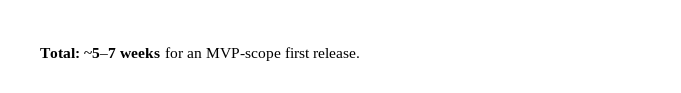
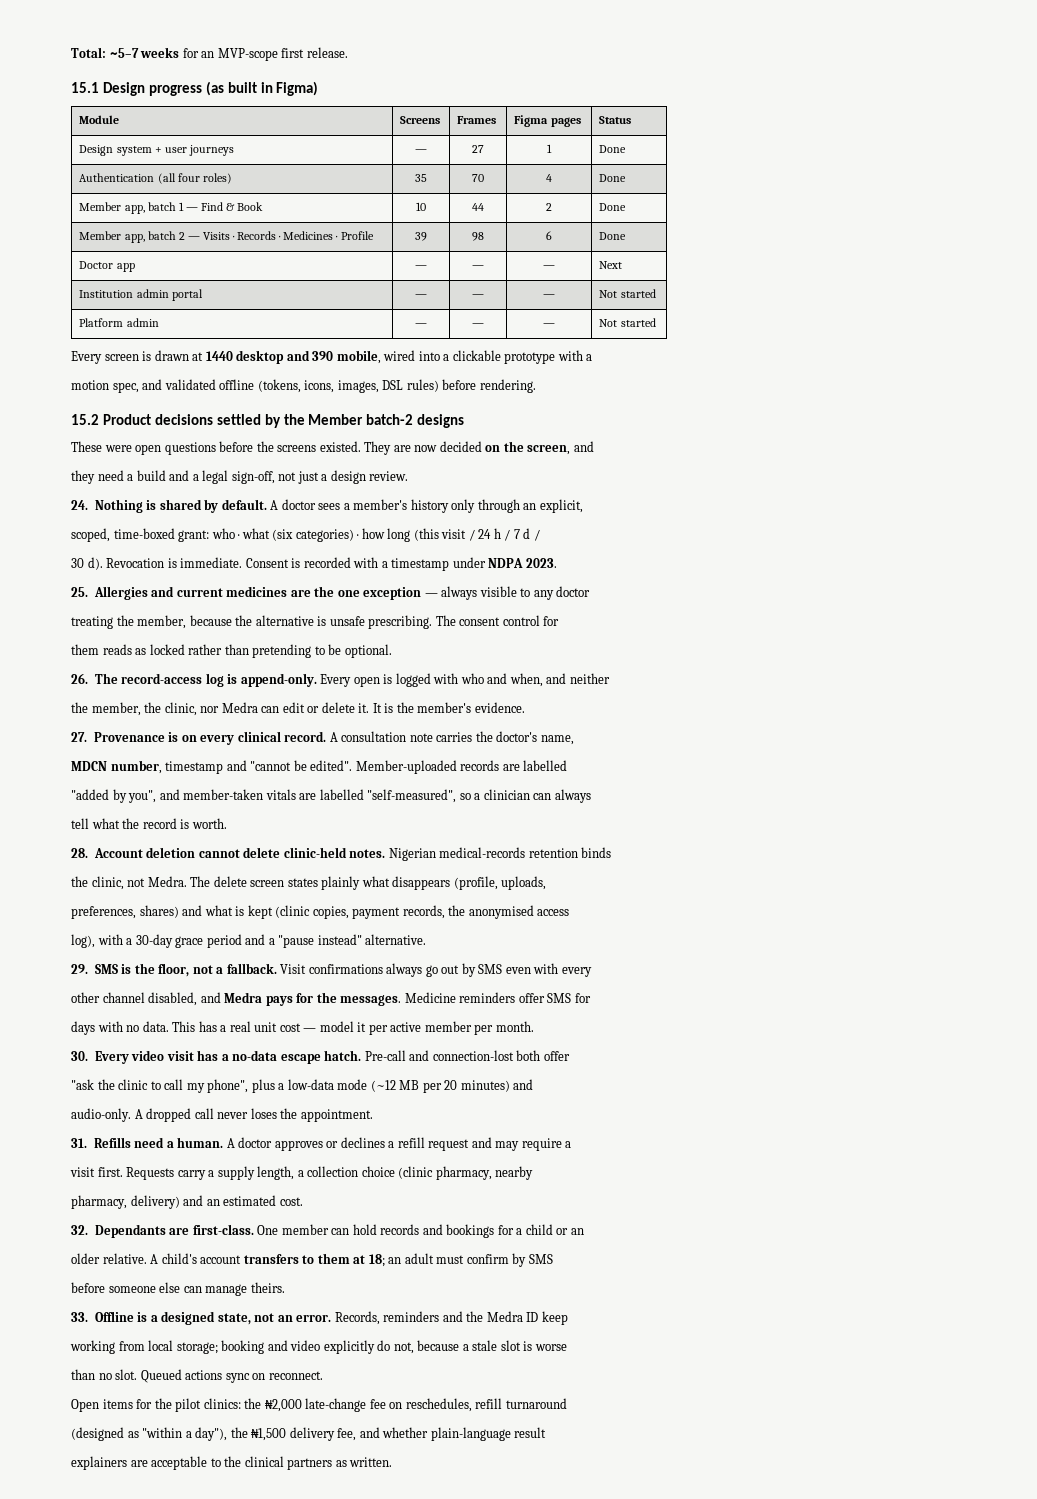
+ 15.1 Design progress (as built in Figma)
+ Module | Screens | Frames | Figma pages | Status
+ Design system + user journeys | — | 27 | 1 | Done
+ Authentication (all four roles) | 35 | 70 | 4 | Done
+ Member app, batch 1 — Find & Book | 10 | 44 | 2 | Done
+ Member app, batch 2 — Visits · Records · Medicines · Profile | 39 | 98 | 6 | Done
+ Doctor app | — | — | — | Next
+ Institution admin portal | — | — | — | Not started
+ Platform admin | — | — | — | Not started
+ Every screen is drawn at 1440 desktop and 390 mobile, wired into a clickable prototype with a
+ motion spec, and validated offline (tokens, icons, images, DSL rules) before rendering.
+ 15.2 Product decisions settled by the Member batch-2 designs
+ These were open questions before the screens existed. They are now decided on the screen, and
+ they need a build and a legal sign-off, not just a design review.
+ 24. Nothing is shared by default. A doctor sees a member's history only through an explicit,
+ scoped, time-boxed grant: who · what (six categories) · how long (this visit / 24 h / 7 d /
+ 30 d). Revocation is immediate. Consent is recorded with a timestamp under NDPA 2023.
+ 25. Allergies and current medicines are the one exception — always visible to any doctor
+ treating the member, because the alternative is unsafe prescribing. The consent control for
+ them reads as locked rather than pretending to be optional.
+ 26. The record-access log is append-only. Every open is logged with who and when, and neither
+ the member, the clinic, nor Medra can edit or delete it. It is the member's evidence.
+ 27. Provenance is on every clinical record. A consultation note carries the doctor's name,
+ MDCN number, timestamp and "cannot be edited". Member-uploaded records are labelled
+ "added by you", and member-taken vitals are labelled "self-measured", so a clinician can always
+ tell what the record is worth.
+ 28. Account deletion cannot delete clinic-held notes. Nigerian medical-records retention binds
+ the clinic, not Medra. The delete screen states plainly what disappears (profile, uploads,
+ preferences, shares) and what is kept (clinic copies, payment records, the anonymised access
+ log), with a 30-day grace period and a "pause instead" alternative.
+ 29. SMS is the floor, not a fallback. Visit confirmations always go out by SMS even with every
+ other channel disabled, and Medra pays for the messages. Medicine reminders offer SMS for
+ days with no data. This has a real unit cost — model it per active member per month.
+ 30. Every video visit has a no-data escape hatch. Pre-call and connection-lost both offer
+ "ask the clinic to call my phone", plus a low-data mode (~12 MB per 20 minutes) and
+ audio-only. A dropped call never loses the appointment.
+ 31. Refills need a human. A doctor approves or declines a refill request and may require a
+ visit first. Requests carry a supply length, a collection choice (clinic pharmacy, nearby
+ pharmacy, delivery) and an estimated cost.
+ 32. Dependants are first-class. One member can hold records and bookings for a child or an
+ older relative. A child's account transfers to them at 18; an adult must confirm by SMS
+ before someone else can manage theirs.
+ 33. Offline is a designed state, not an error. Records, reminders and the Medra ID keep
+ working from local storage; booking and video explicitly do not, because a stale slot is worse
+ than no slot. Queued actions sync on reconnect.
+ Open items for the pilot clinics: the ₦2,000 late-change fee on reschedules, refill turnaround
+ (designed as "within a day"), the ₦1,500 delivery fee, and whether plain-language result
+ explainers are acceptable to the clinical partners as written.

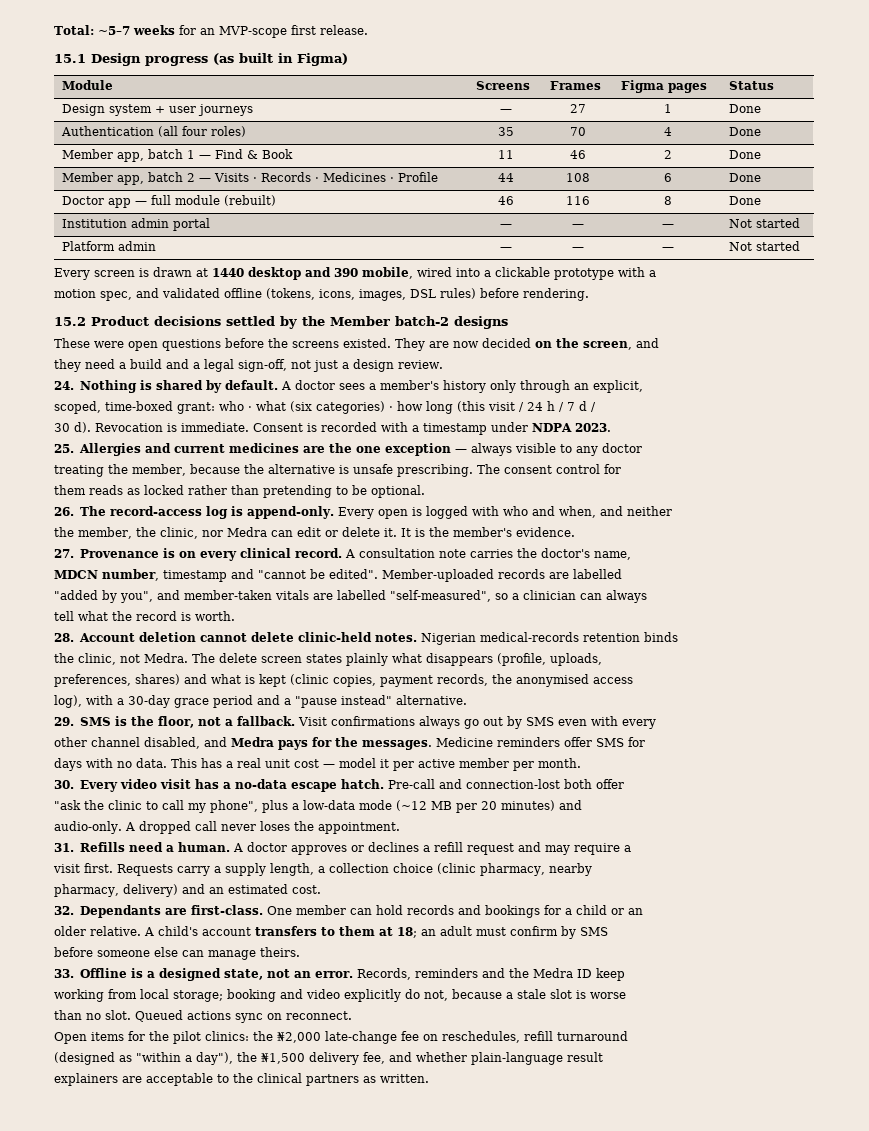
- Member app, batch 1 — Find & Book | 10 | 44 | 2 | Done
+ Member app, batch 1 — Find & Book | 11 | 46 | 2 | Done
- Member app, batch 2 — Visits · Records · Medicines · Profile | 39 | 98 | 6 | Done
+ Member app, batch 2 — Visits · Records · Medicines · Profile | 44 | 108 | 6 | Done
- Doctor app | — | — | — | Next
+ Doctor app — full module (rebuilt) | 46 | 116 | 8 | Done

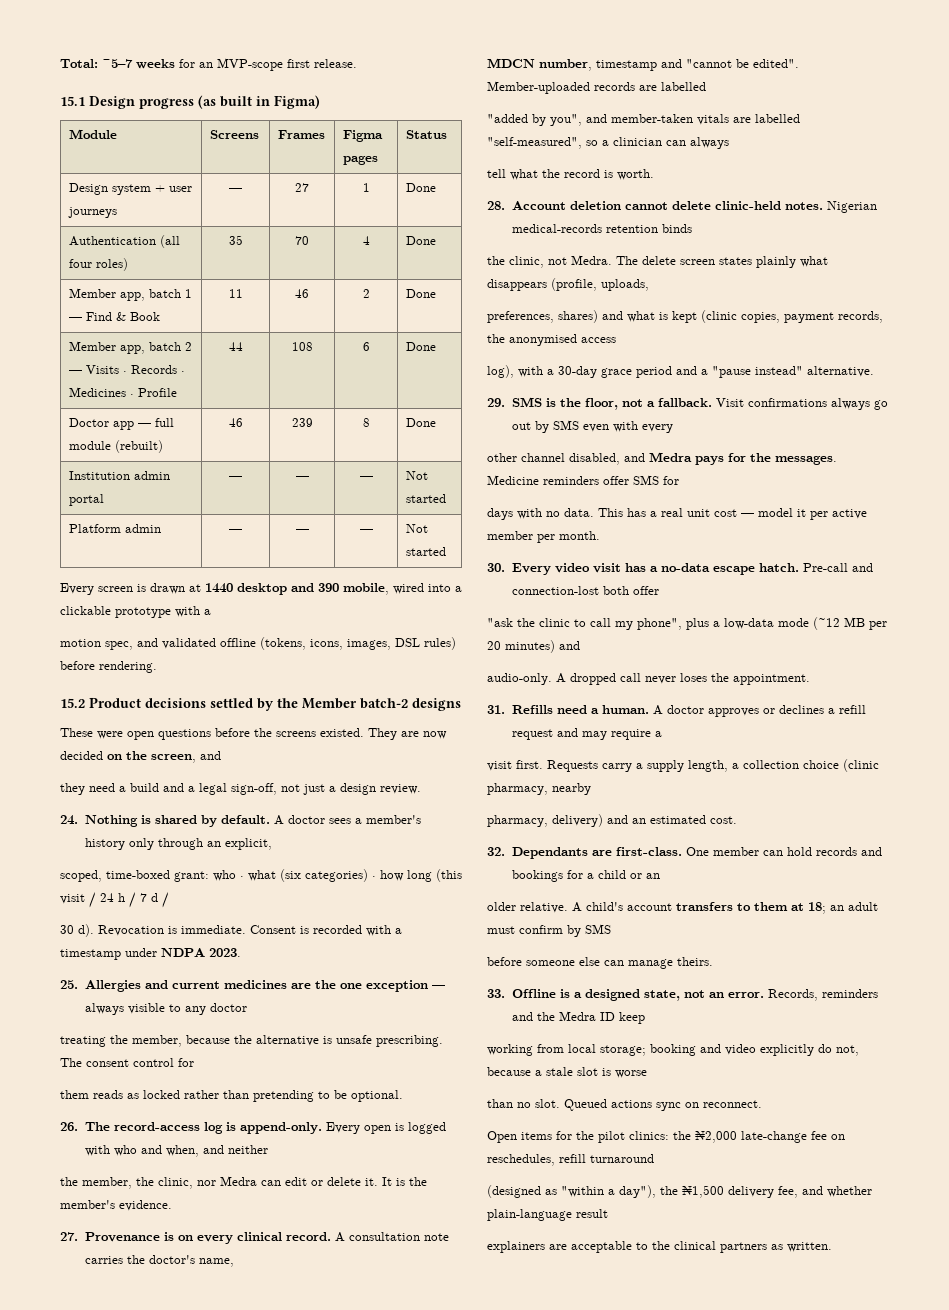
- Doctor app — full module (rebuilt) | 46 | 116 | 8 | Done
+ Doctor app — full module (rebuilt) | 46 | 239 | 8 | Done

